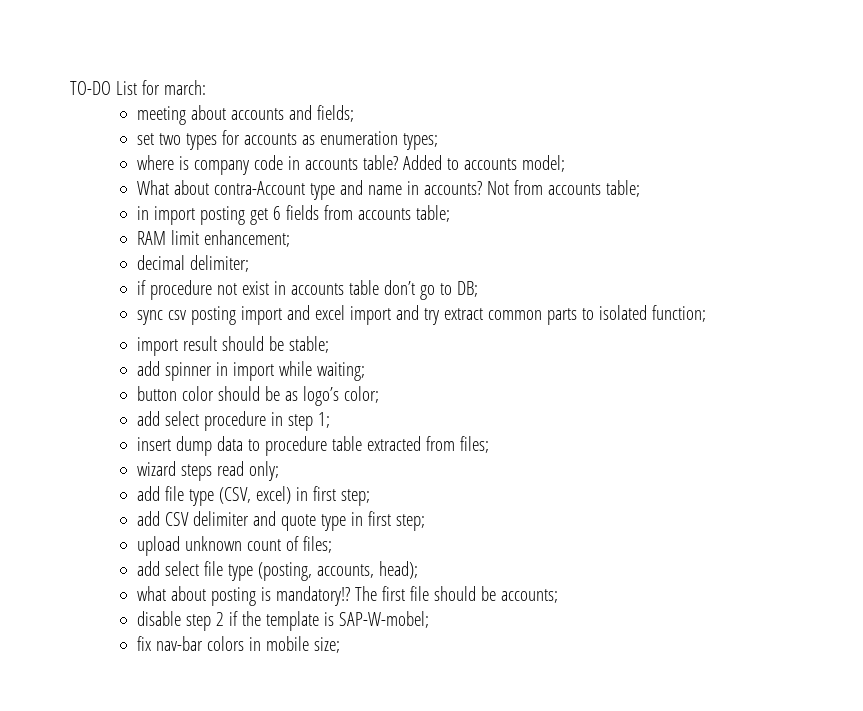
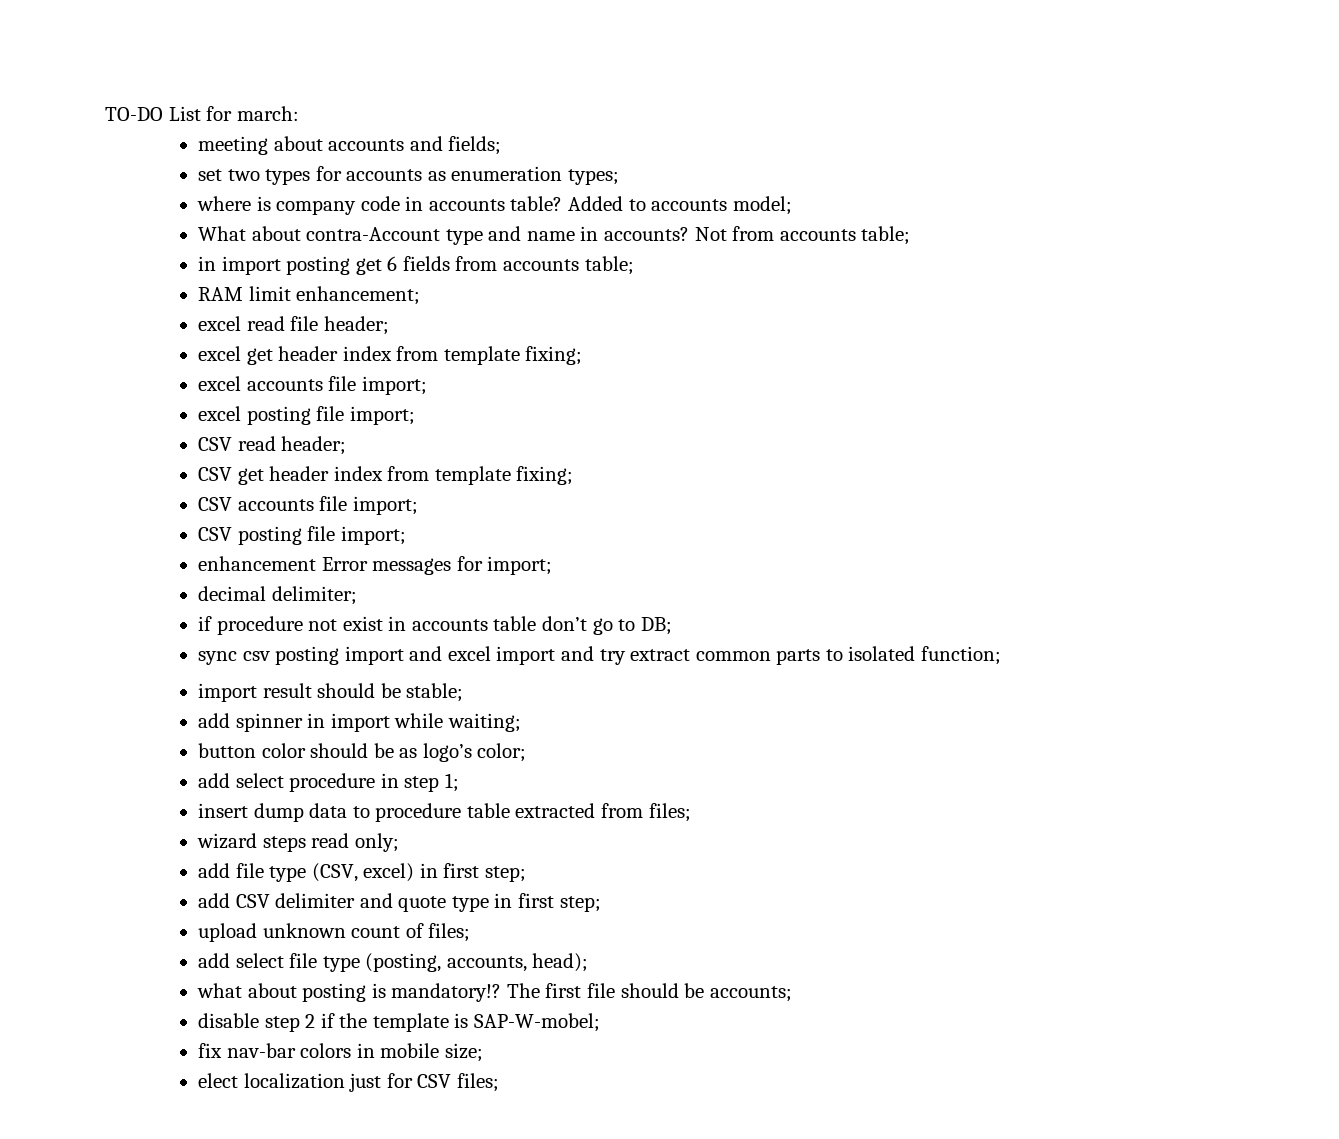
+ excel read file header;
+ excel get header index from template fixing;
+ excel accounts file import;
+ excel posting file import;
+ CSV read header;
+ CSV get header index from template fixing;
+ CSV accounts file import;
+ CSV posting file import;
+ enhancement Error messages for import;
+ elect localization just for CSV files;

